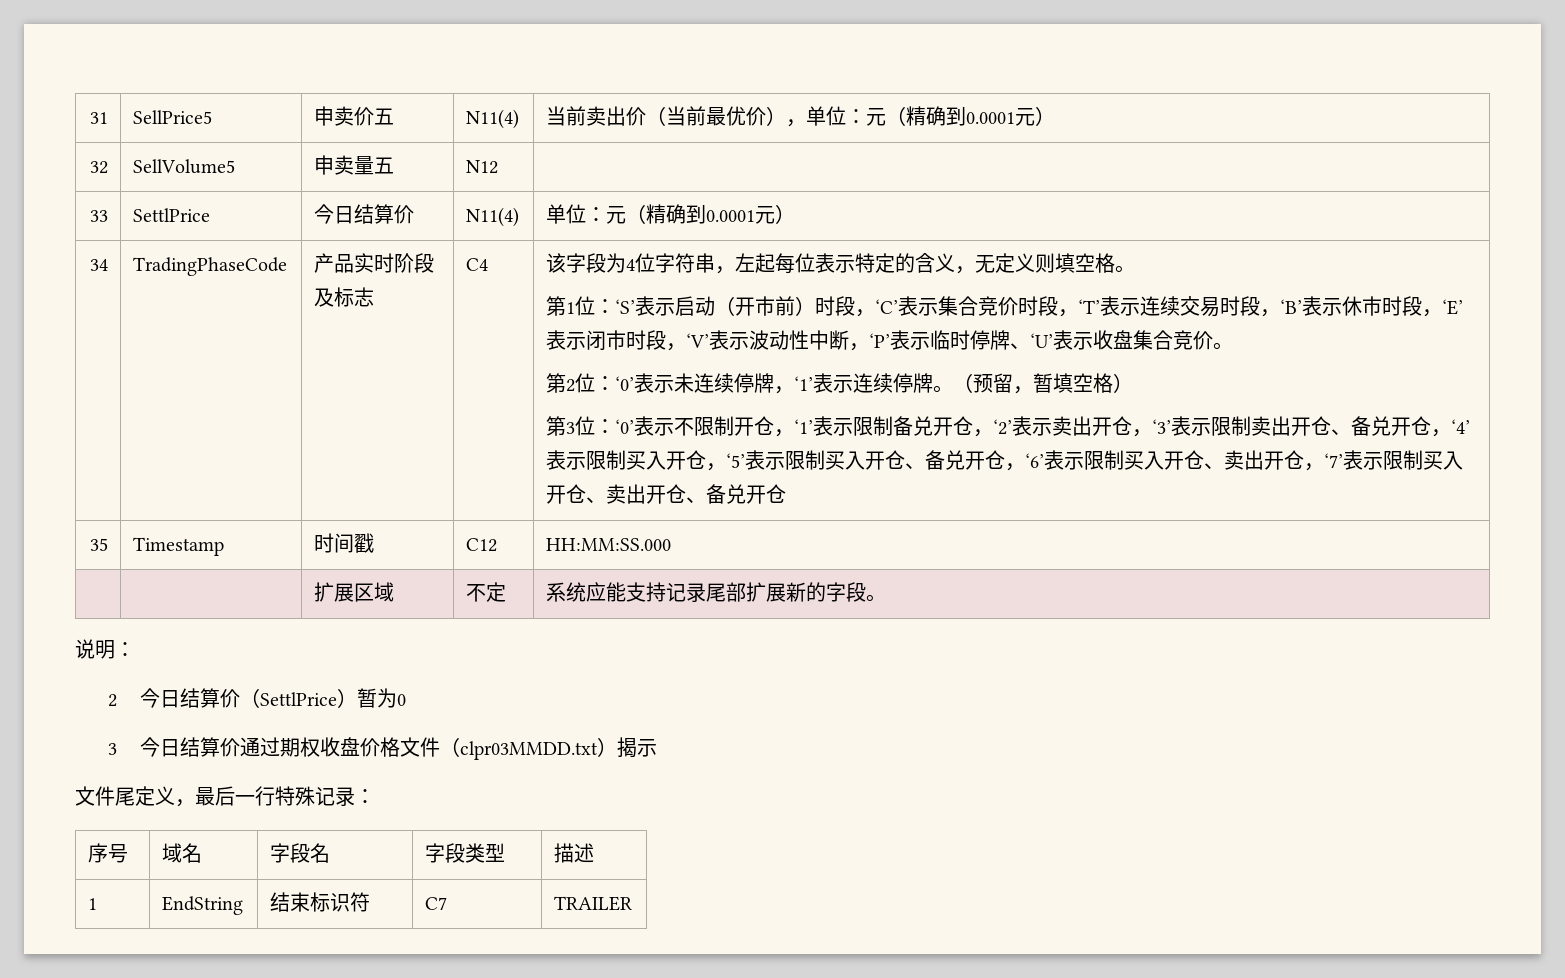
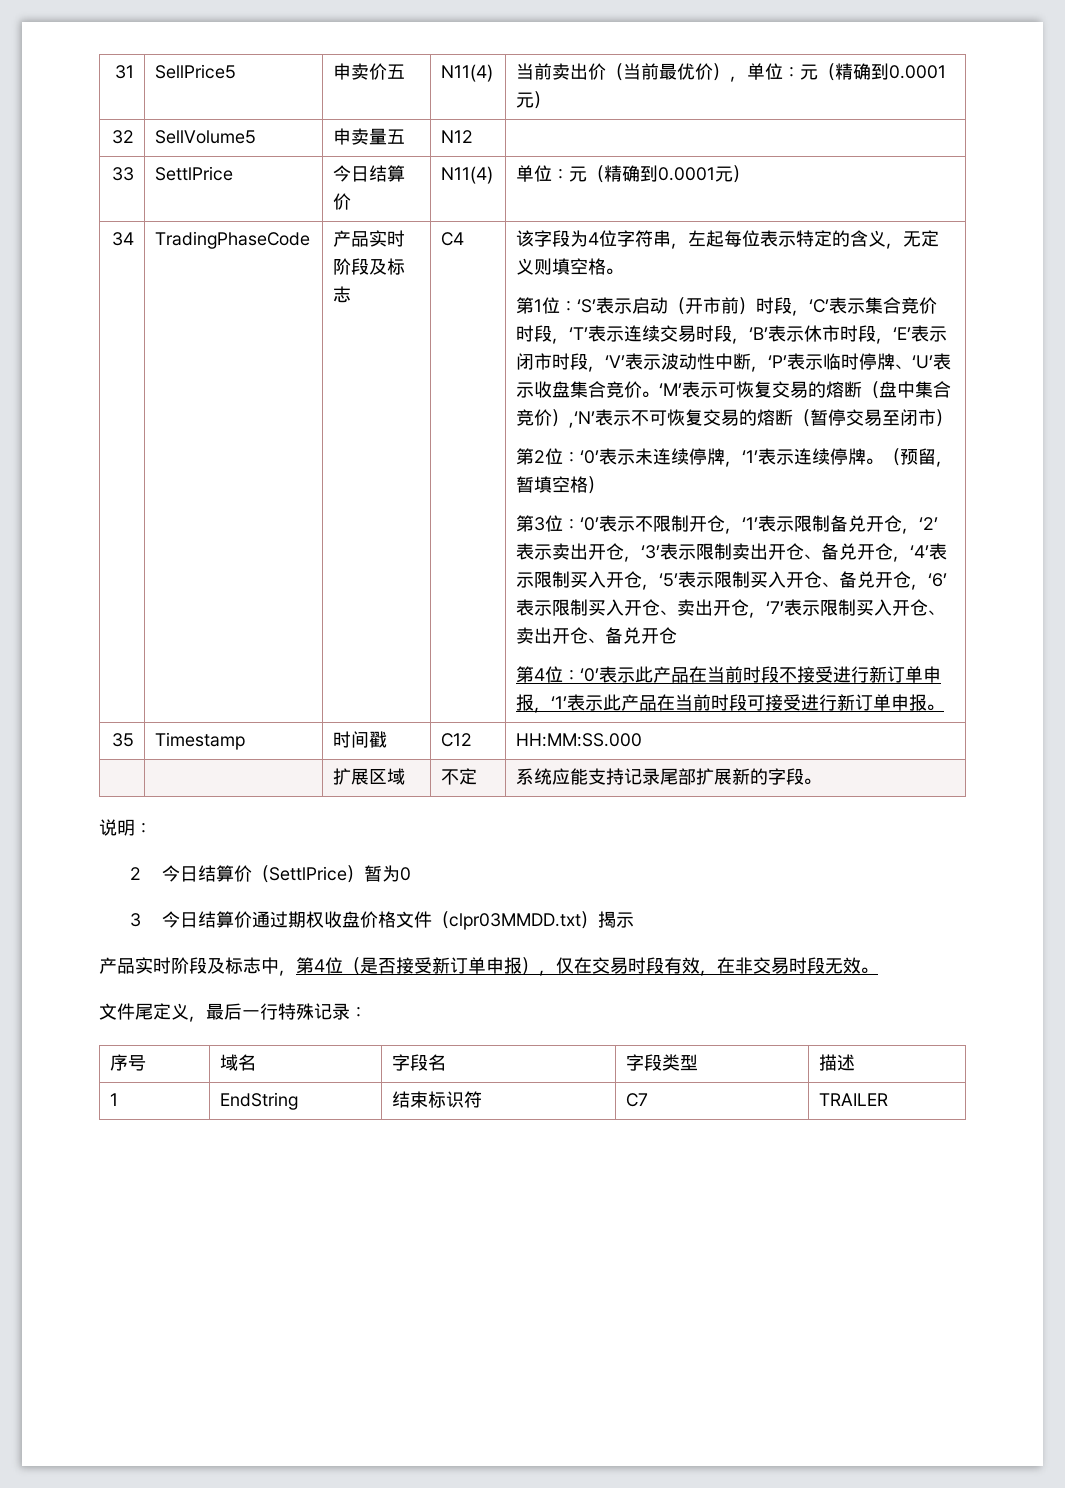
+ ‘M’表示可恢复交易的熔断（盘中集合竞价）,‘N’表示不可恢复交易的熔断（暂停交易至闭市）
+ 第4位：‘0’表示此产品在当前时段不接受进行新订单申报，‘1’表示此产品在当前时段可接受进行新订单申报。
+ 产品实时阶段及标志中，第4位（是否接受新订单申报），仅在交易时段有效，在非交易时段无效。

